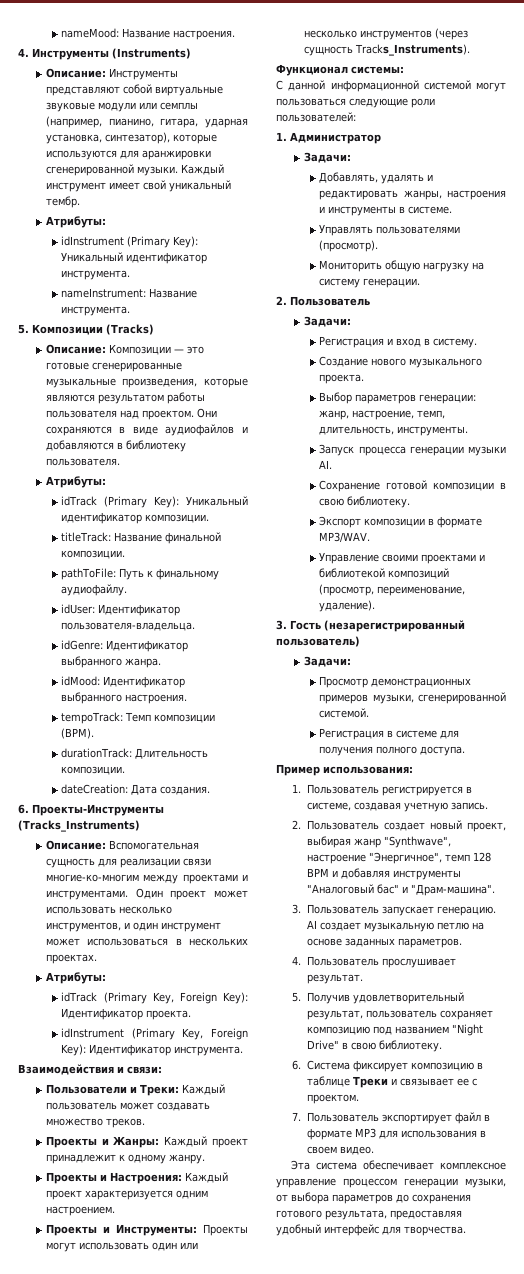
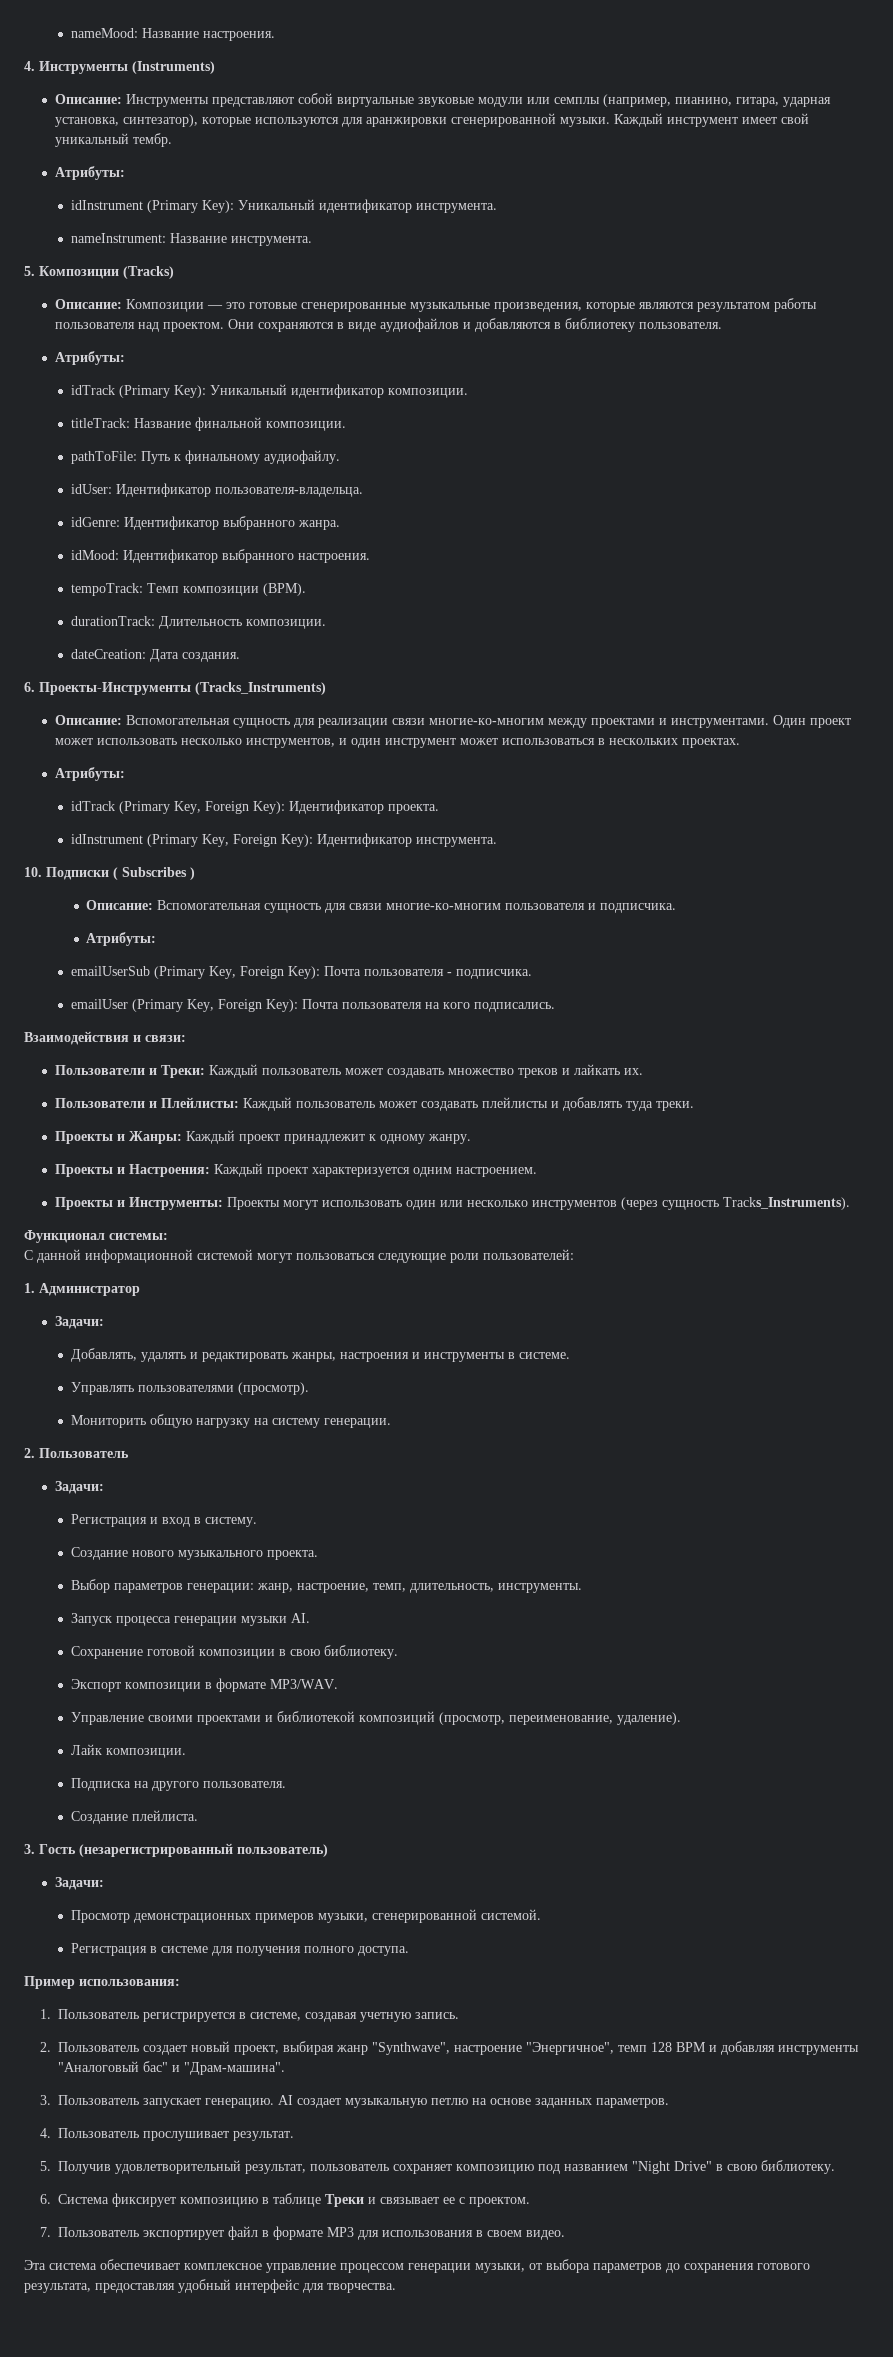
+ 10. Подписки ( Subscribes )
+ Описание: Вспомогательная сущность для связи многие-ко-многим пользователя и подписчика.
+ Атрибуты:
+ emailUserSub (Primary Key, Foreign Key): Почта пользователя - подписчика.
+ emailUser (Primary Key, Foreign Key): Почта пользователя на кого подписались.
- Пользователи и Треки: Каждый пользователь может создавать множество треков.
+ Пользователи и Треки: Каждый пользователь может создавать множество треков и лайкать их.
+ Пользователи и Плейлисты: Каждый пользователь может создавать плейлисты и добавлять туда треки.
+ Лайк композиции.
+ Подписка на другого пользователя.
+ Создание плейлиста.

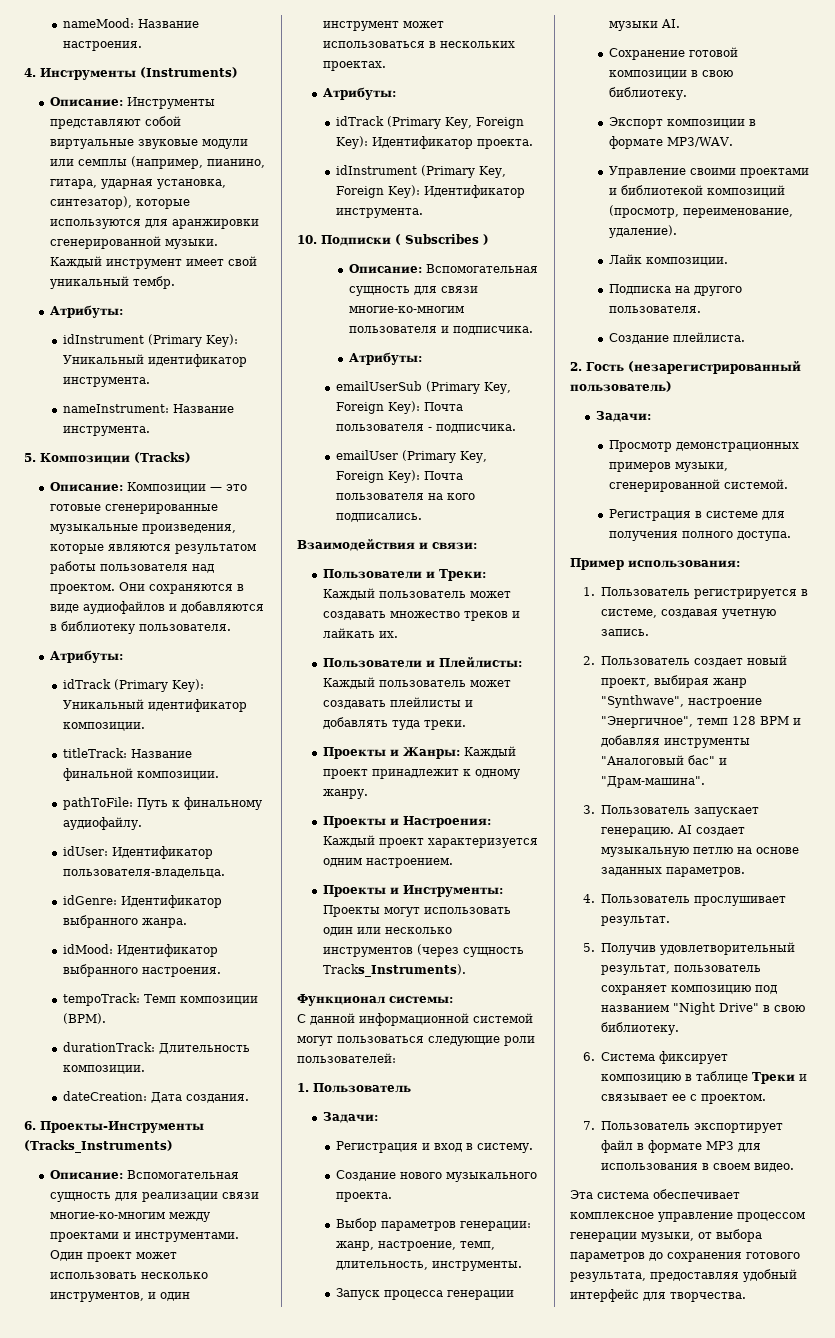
  С данной информационной системой могут пользоваться следующие роли пользователей:
- 1. Администратор
- Задачи:
- Добавлять, удалять и редактировать жанры, настроения и инструменты в системе.
- Управлять пользователями (просмотр).
- Мониторить общую нагрузку на систему генерации.
- 2. Пользователь
+ 1. Пользователь
- 3. Гость (незарегистрированный пользователь)
+ 2. Гость (незарегистрированный пользователь)

